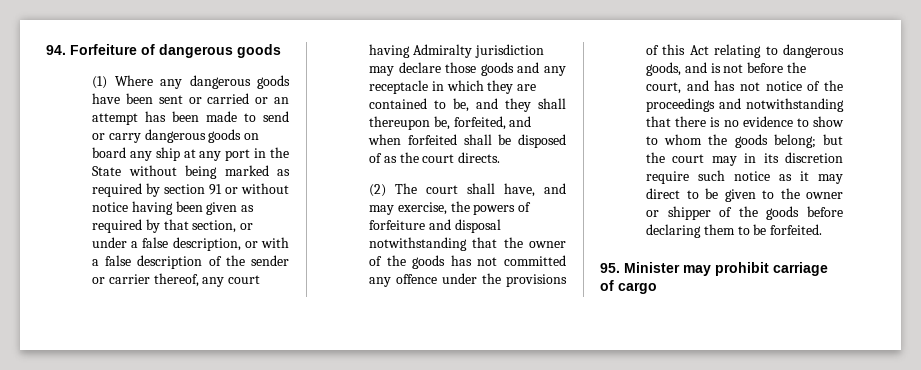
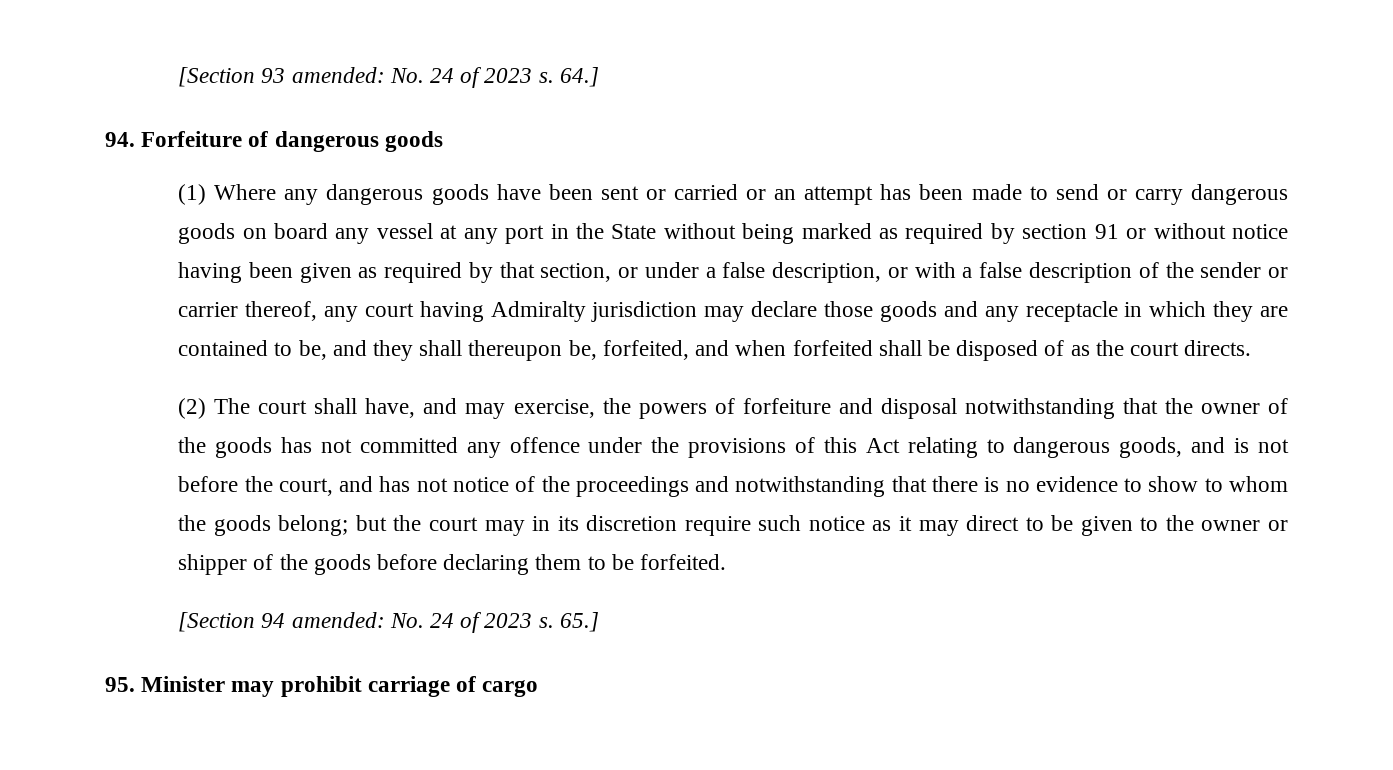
+ [Section 93 amended: No. 24 of 2023 s. 64.]
- (1) Where any dangerous goods have been sent or carried or an attempt has been made to send or carry dangerous goods on board any ship at any port in the State without being marked as required by section 91 or without notice having been given as required by that section, or under a false description, or with a false description of the sender or carrier thereof, any court having Admiralty jurisdiction may declare those goods and any receptacle in which they are contained to be, and they shall thereupon be, forfeited, and when forfeited shall be disposed of as the court directs.
+ (1) Where any dangerous goods have been sent or carried or an attempt has been made to send or carry dangerous goods on board any vessel at any port in the State without being marked as required by section 91 or without notice having been given as required by that section, or under a false description, or with a false description of the sender or carrier thereof, any court having Admiralty jurisdiction may declare those goods and any receptacle in which they are contained to be, and they shall thereupon be, forfeited, and when forfeited shall be disposed of as the court directs.
+ [Section 94 amended: No. 24 of 2023 s. 65.]

